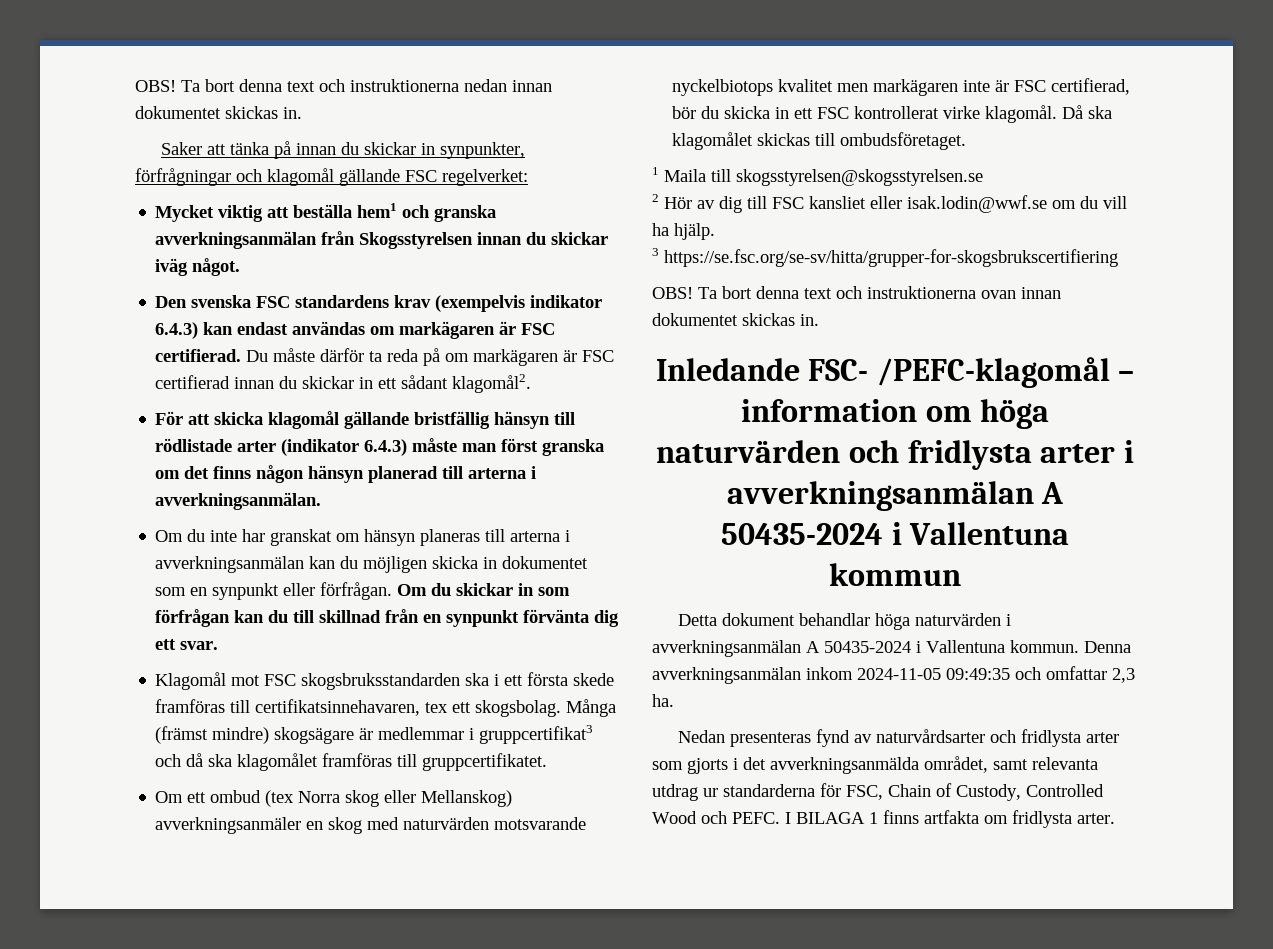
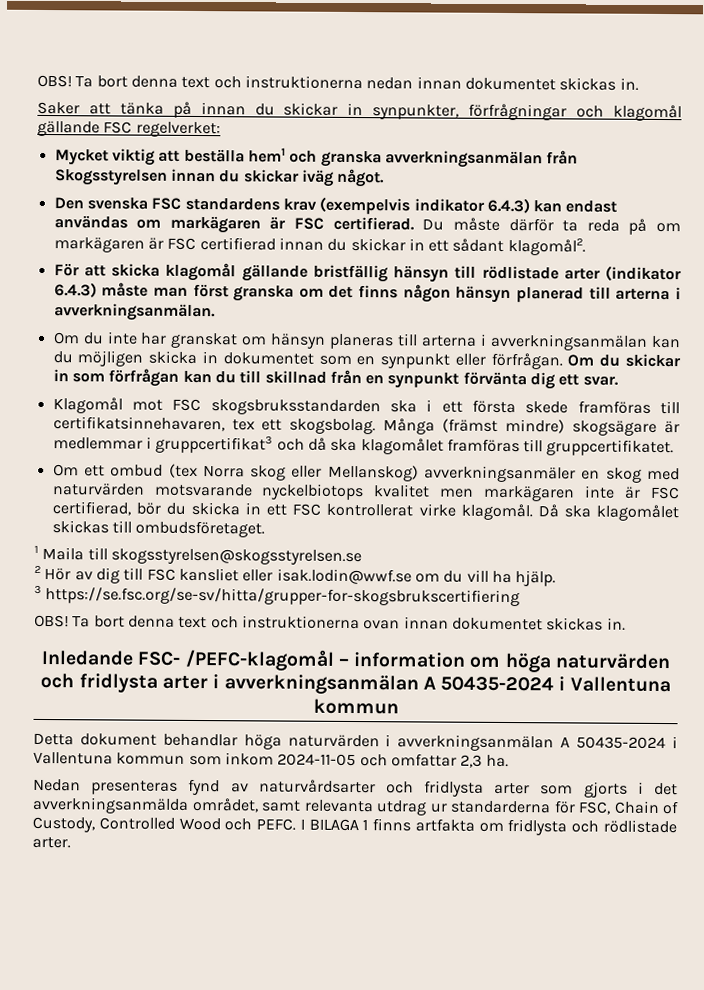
- Detta dokument behandlar höga naturvärden i avverkningsanmälan A 50435-2024 i Vallentuna kommun. Denna avverkningsanmälan inkom 2024-11-05 09:49:35 och omfattar 2,3 ha.
+ Detta dokument behandlar höga naturvärden i avverkningsanmälan A 50435-2024 i Vallentuna kommun som inkom 2024-11-05 och omfattar 2,3 ha.
- I BILAGA 1 finns artfakta om fridlysta arter.
+ I BILAGA 1 finns artfakta om fridlysta och rödlistade arter.

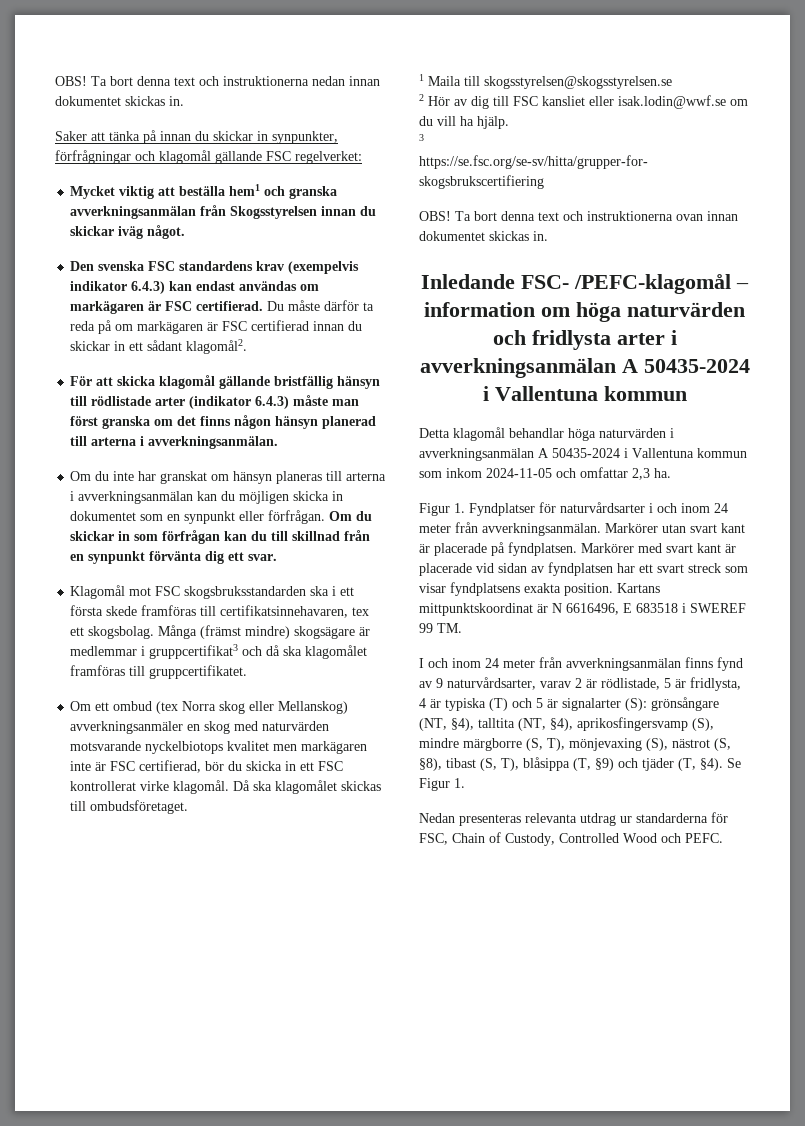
- Detta dokument behandlar höga naturvärden i avverkningsanmälan A 50435-2024 i Vallentuna kommun som inkom 2024-11-05 och omfattar 2,3 ha.
+ Detta klagomål behandlar höga naturvärden i avverkningsanmälan A 50435-2024 i Vallentuna kommun som inkom 2024-11-05 och omfattar 2,3 ha.
- Nedan presenteras fynd av naturvårdsarter och fridlysta arter som gjorts i det avverkningsanmälda området, samt relevanta utdrag ur standarderna för FSC, Chain of Custody, Controlled Wood och PEFC. I BILAGA 1 finns artfakta om fridlysta och rödlistade arter.
+ Figur 1. Fyndplatser för naturvårdsarter i och inom 24 meter från avverkningsanmälan. Markörer utan svart kant är placerade på fyndplatsen. Markörer med svart kant är placerade vid sidan av fyndplatsen har ett svart streck som visar fyndplatsens exakta position. Kartans mittpunktskoordinat är N 6616496, E 683518 i SWEREF 99 TM.
+ I och inom 24 meter från avverkningsanmälan finns fynd av 9 naturvårdsarter, varav 2 är rödlistade, 5 är fridlysta, 4 är typiska (T) och 5 är signalarter (S): grönsångare (NT, §4), talltita (NT, §4), aprikosfingersvamp (S), mindre märgborre (S, T), mönjevaxing (S), nästrot (S, §8), tibast (S, T), blåsippa (T, §9) och tjäder (T, §4). Se Figur 1.
+ Nedan presenteras relevanta utdrag ur standarderna för FSC, Chain of Custody, Controlled Wood och PEFC.

